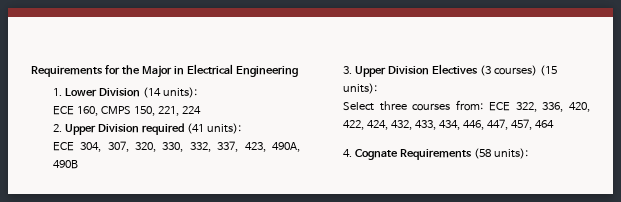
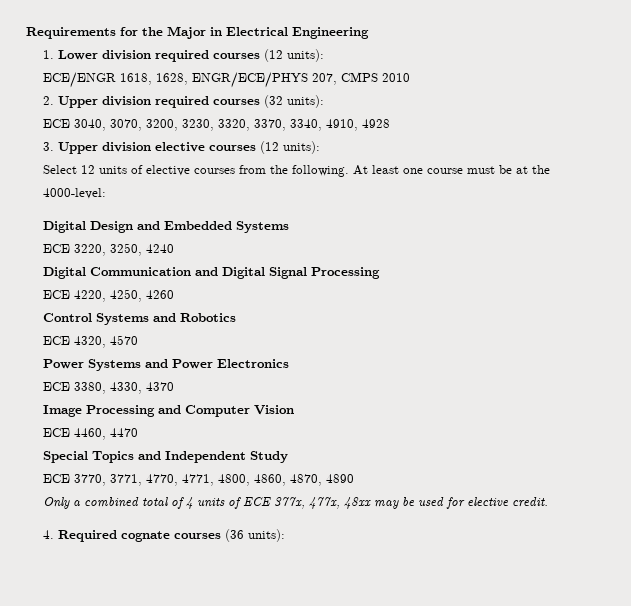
- 1. Lower Division (14 units):
- ECE 160, CMPS 150, 221, 224
- 2. Upper Division required (41 units):
- ECE 304, 307, 320, 330, 332, 337, 423, 490A, 490B
- 3. Upper Division Electives (3 courses) (15 units):
- Select three courses from: ECE 322, 336, 420, 422, 424, 432, 433, 434, 446, 447, 457, 464
- 4. Cognate Requirements (58 units):
+ 1. Lower division required courses (12 units):
+ ECE/ENGR 1618, 1628, ENGR/ECE/PHYS 207, CMPS 2010
+ 2. Upper division required courses (32 units):
+ ECE 3040, 3070, 3200, 3230, 3320, 3370, 3340, 4910, 4928
+ 3. Upper division elective courses (12 units):
+ Select 12 units of elective courses from the following. At least one course must be at the 4000-level:
+ Digital Design and Embedded Systems
+ ECE 3220, 3250, 4240
+ Digital Communication and Digital Signal Processing
+ ECE 4220, 4250, 4260
+ Control Systems and Robotics
+ ECE 4320, 4570
+ Power Systems and Power Electronics
+ ECE 3380, 4330, 4370
+ Image Processing and Computer Vision
+ ECE 4460, 4470
+ Special Topics and Independent Study
+ ECE 3770, 3771, 4770, 4771, 4800, 4860, 4870, 4890
+ Only a combined total of 4 units of ECE 377x, 477x, 48xx may be used for elective credit.
+ 4. Required cognate courses (36 units):

